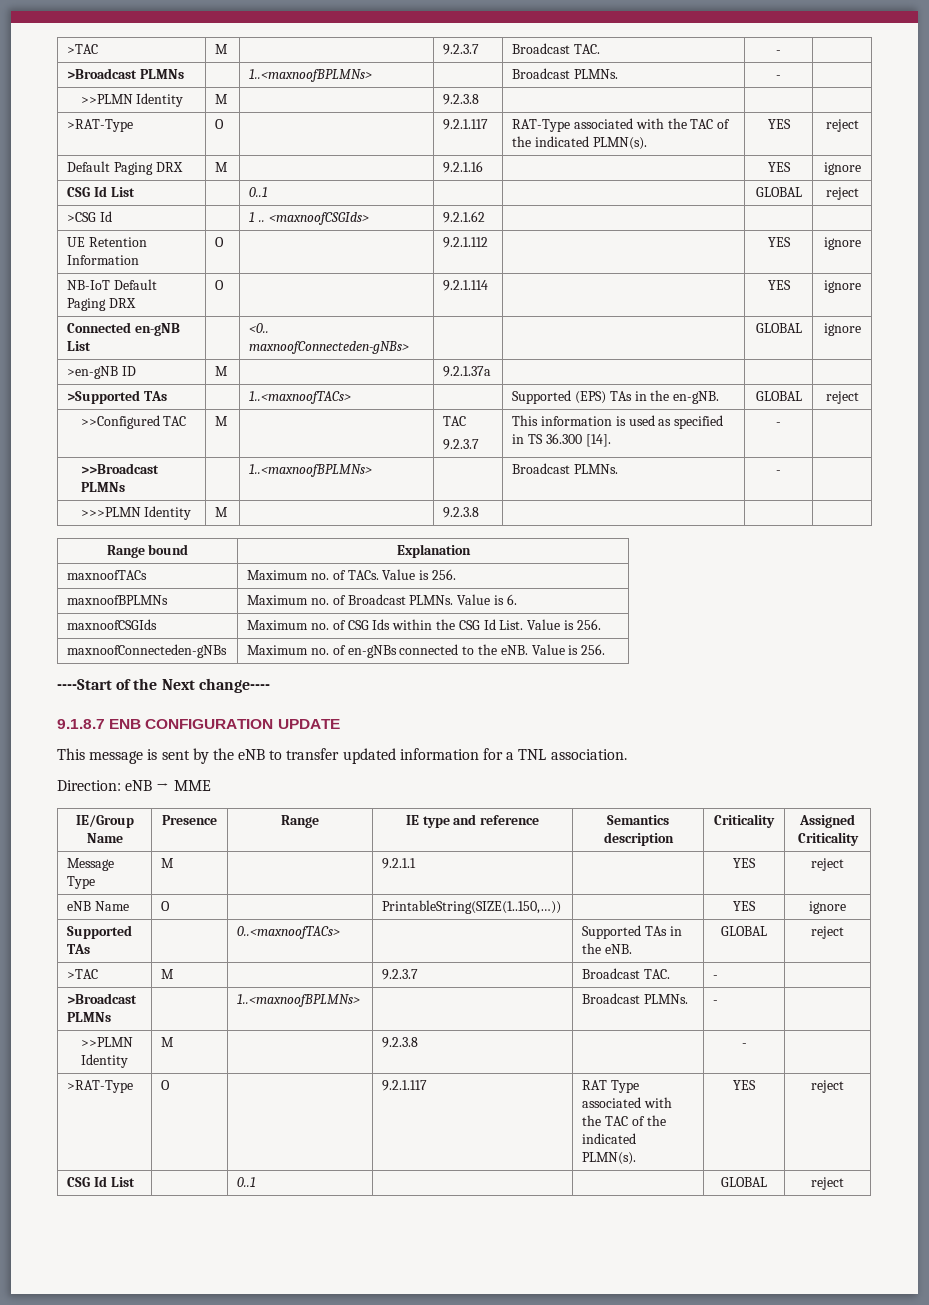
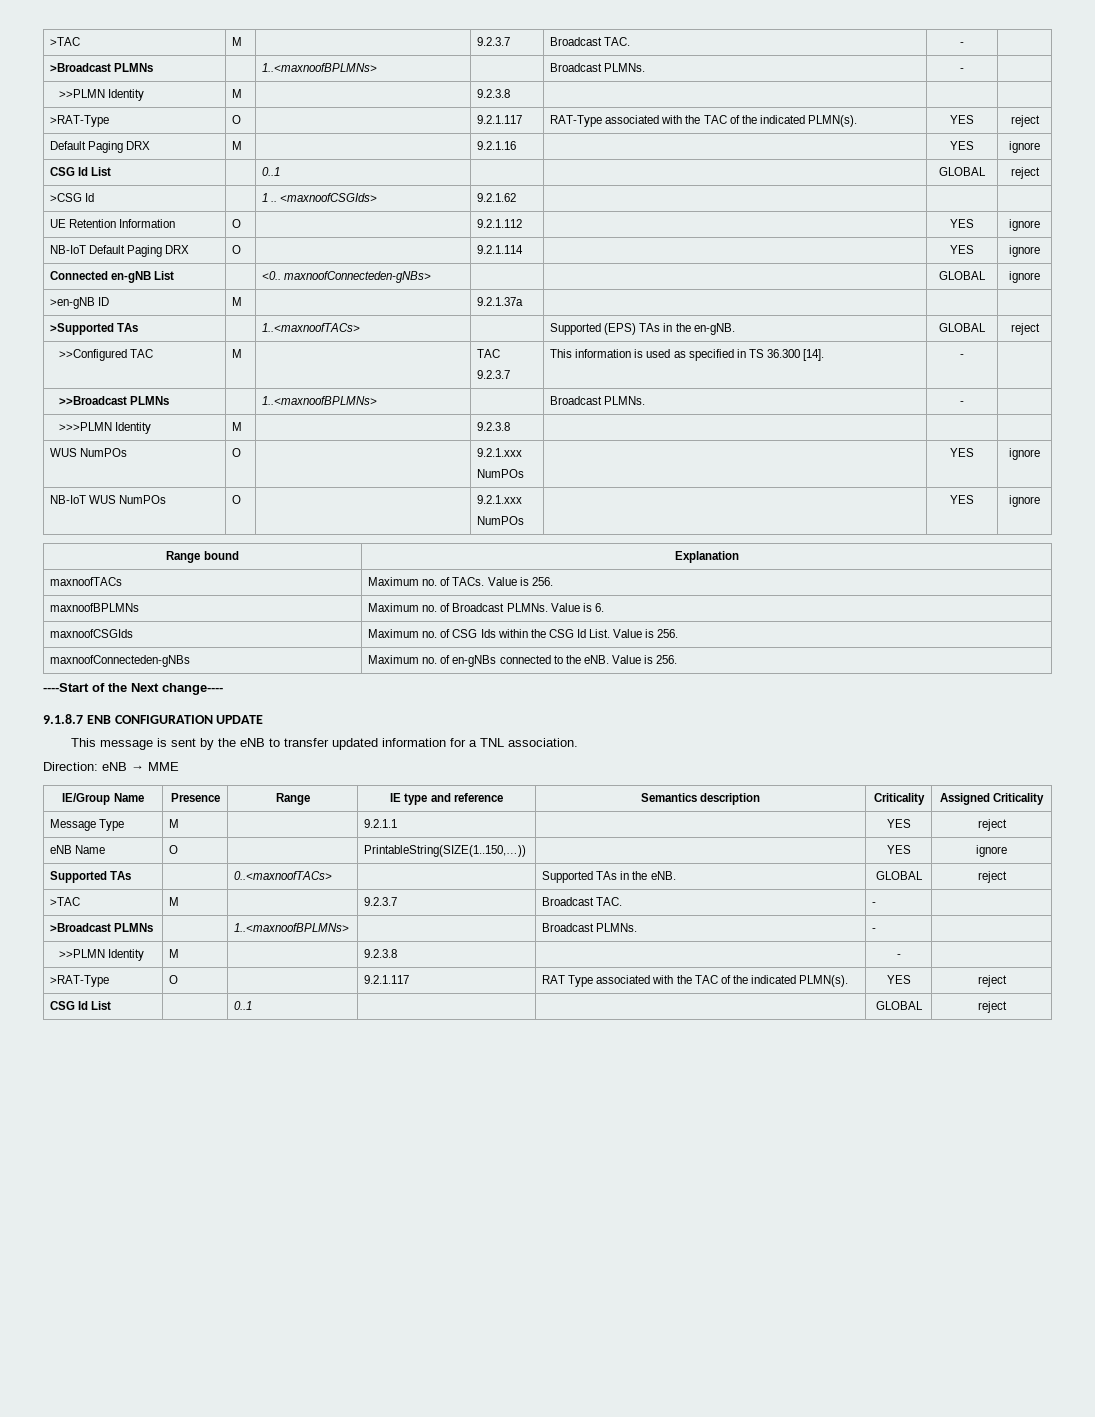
  >>>PLMN Identity | M | | 9.2.3.8 | | |
+ WUS NumPOs | O | | 9.2.1.xxx
+ NumPOs | | YES | ignore
+ NB-IoT WUS NumPOs | O | | 9.2.1.xxx
+ NumPOs | | YES | ignore

